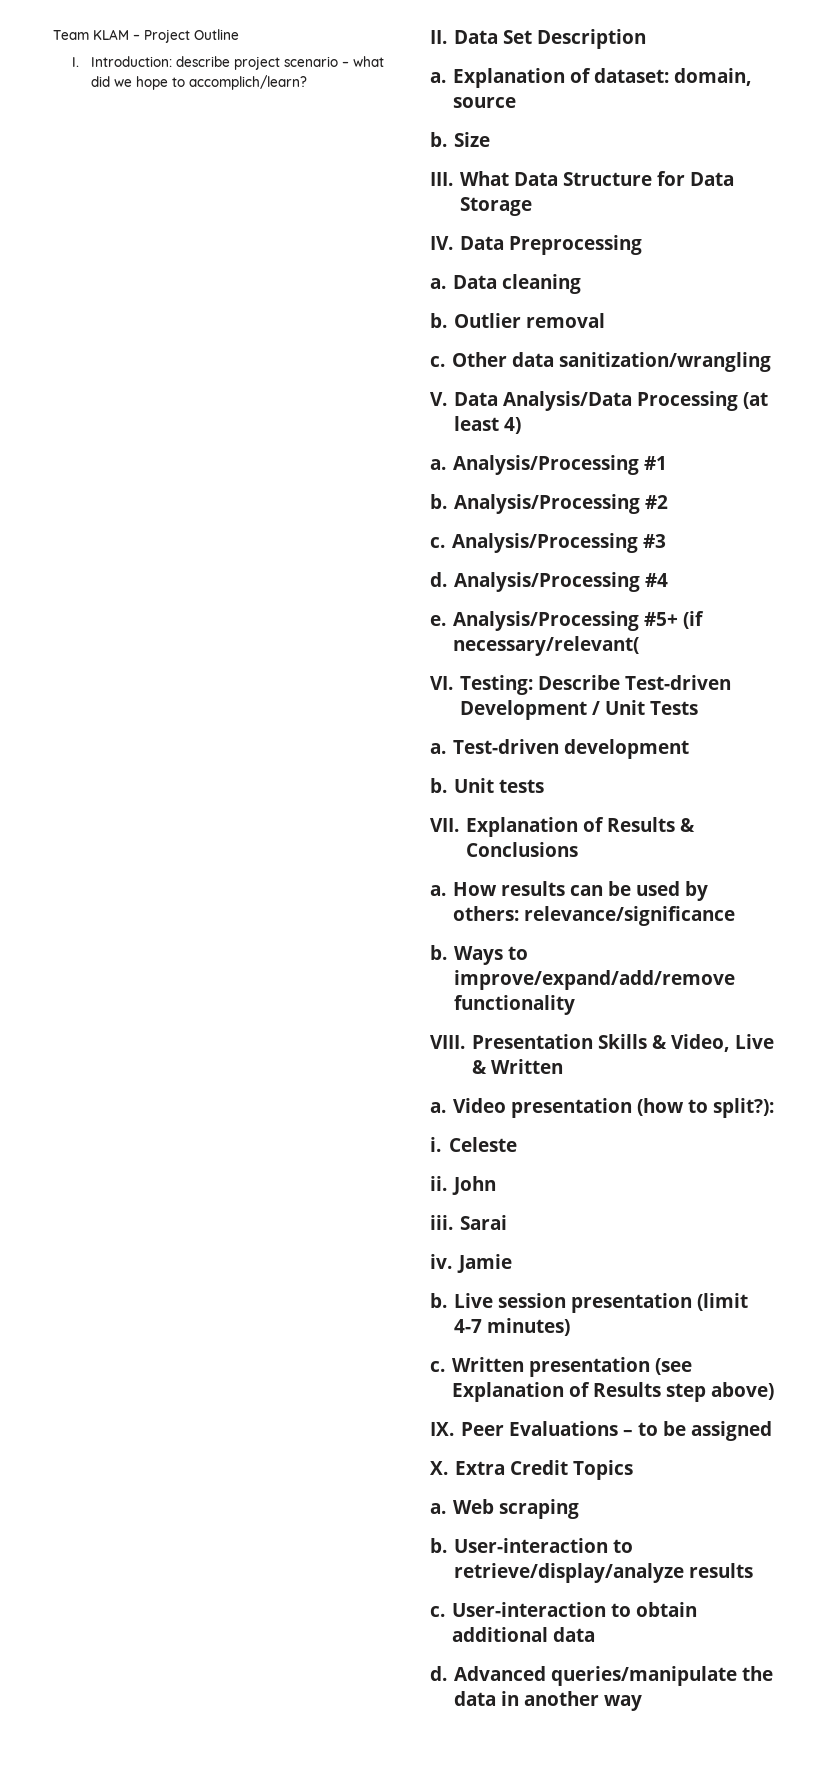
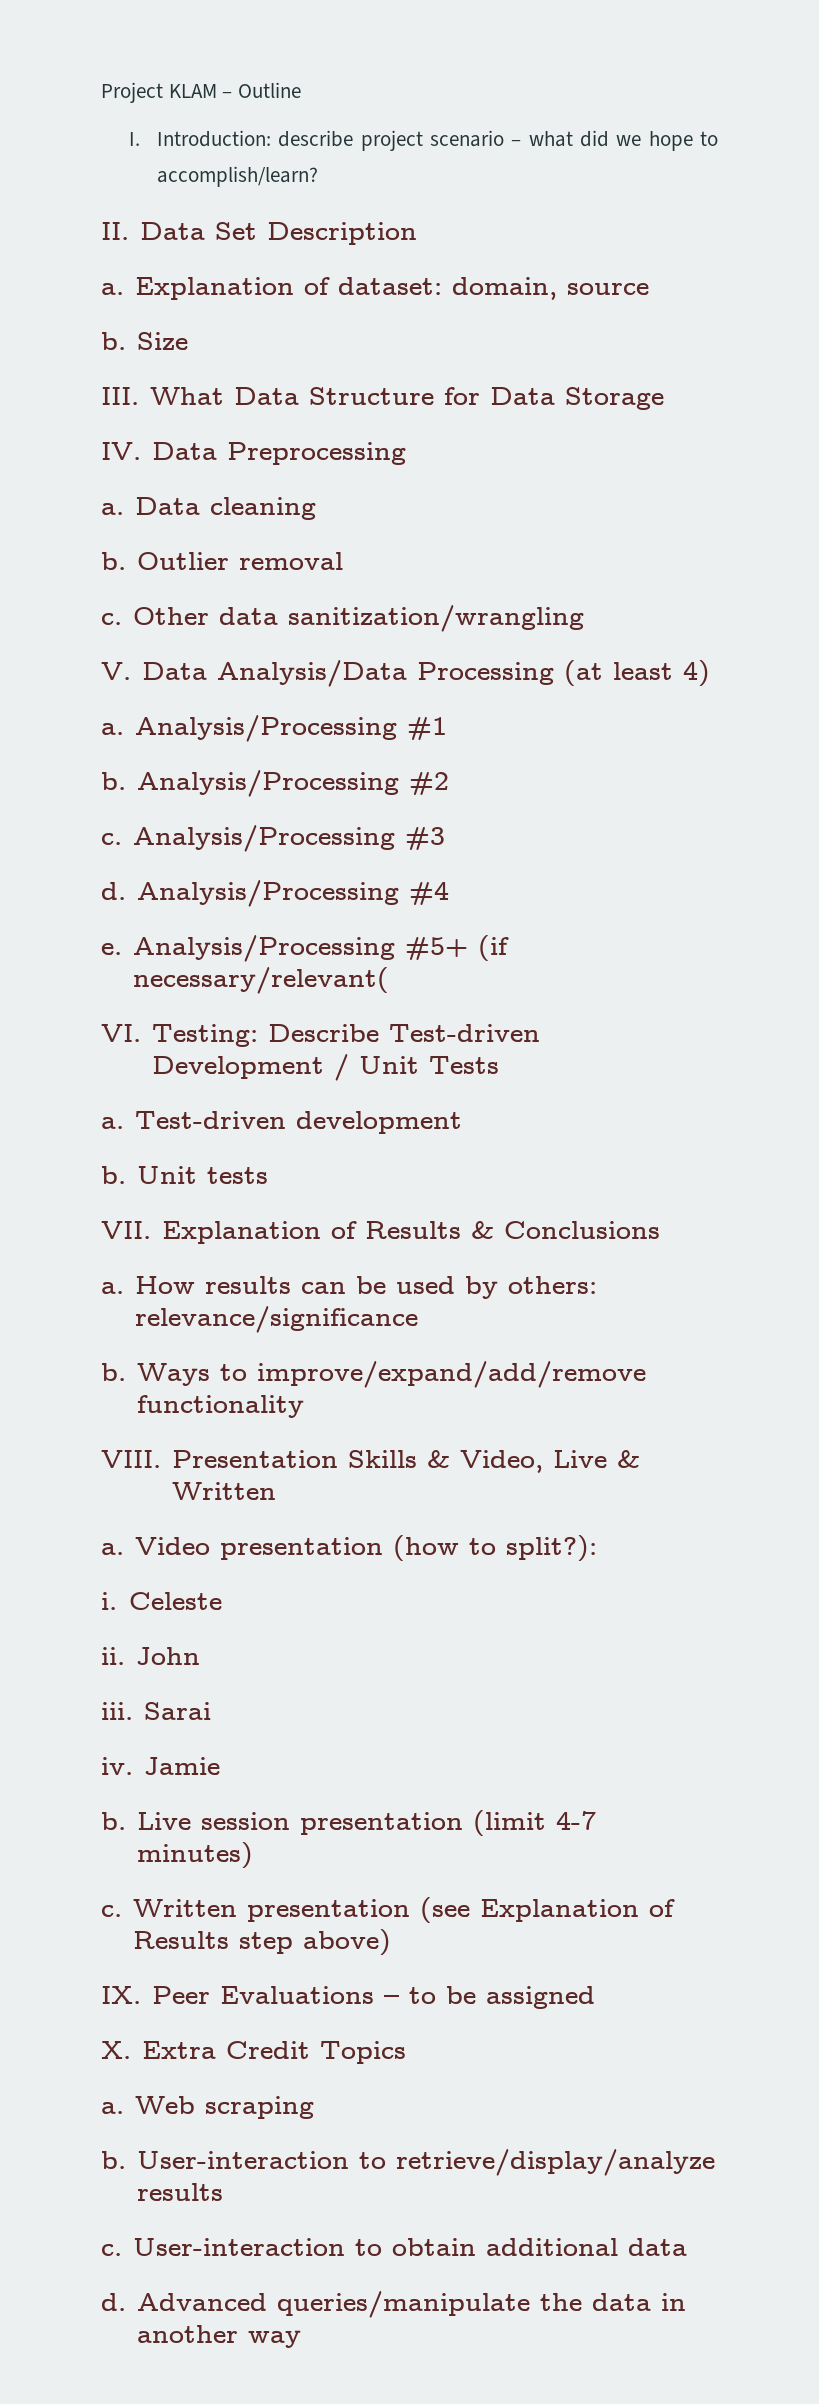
- Team KLAM – Project Outline
+ Project KLAM – Outline
- I. Introduction: describe project scenario – what did we hope to accomplich/learn?
+ I. Introduction: describe project scenario – what did we hope to accomplish/learn?

